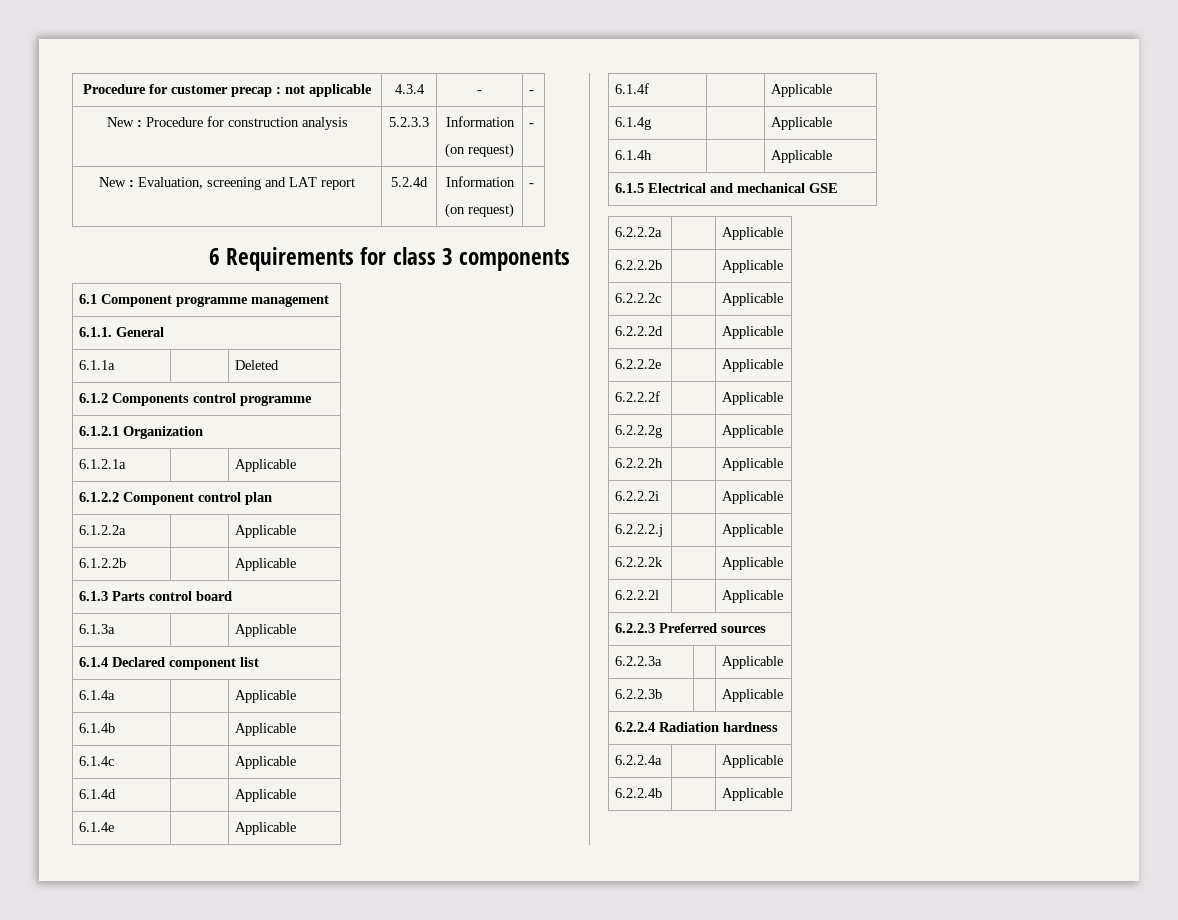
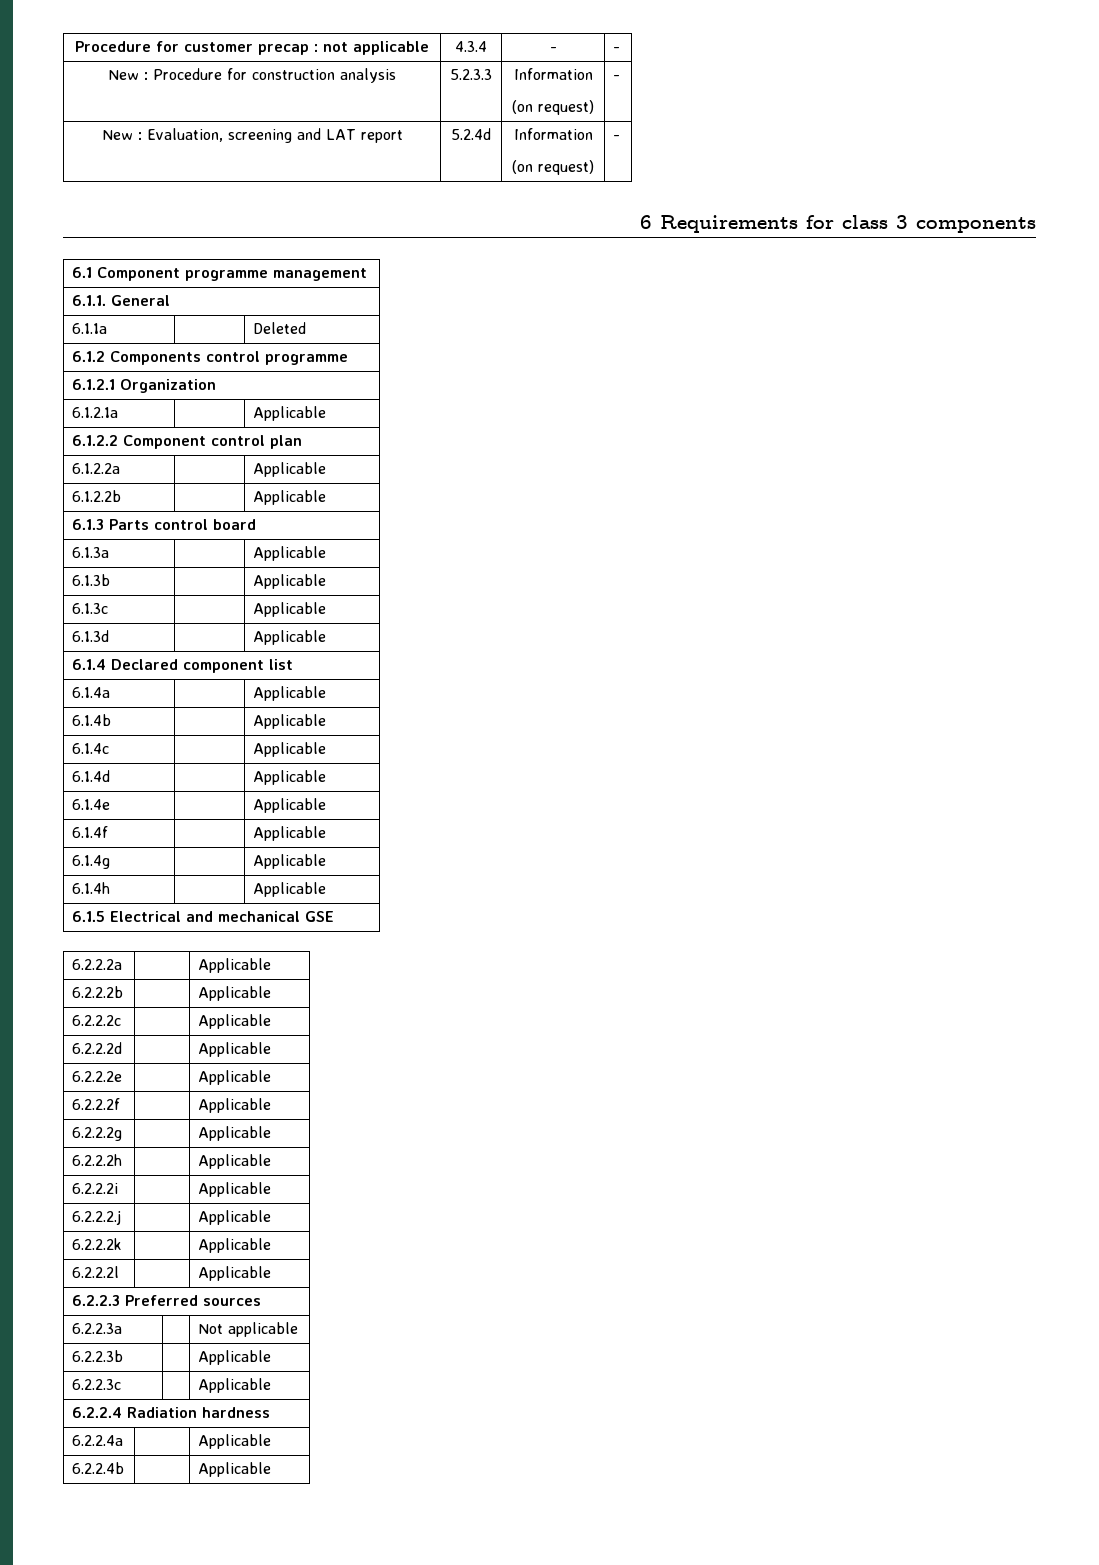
+ 6.1.3b | | Applicable
+ 6.1.3c | | Applicable
+ 6.1.3d | | Applicable
- 6.2.2.3a | | Applicable
+ 6.2.2.3a | | Not applicable
  6.2.2.3b | | Applicable
+ 6.2.2.3c | | Applicable

